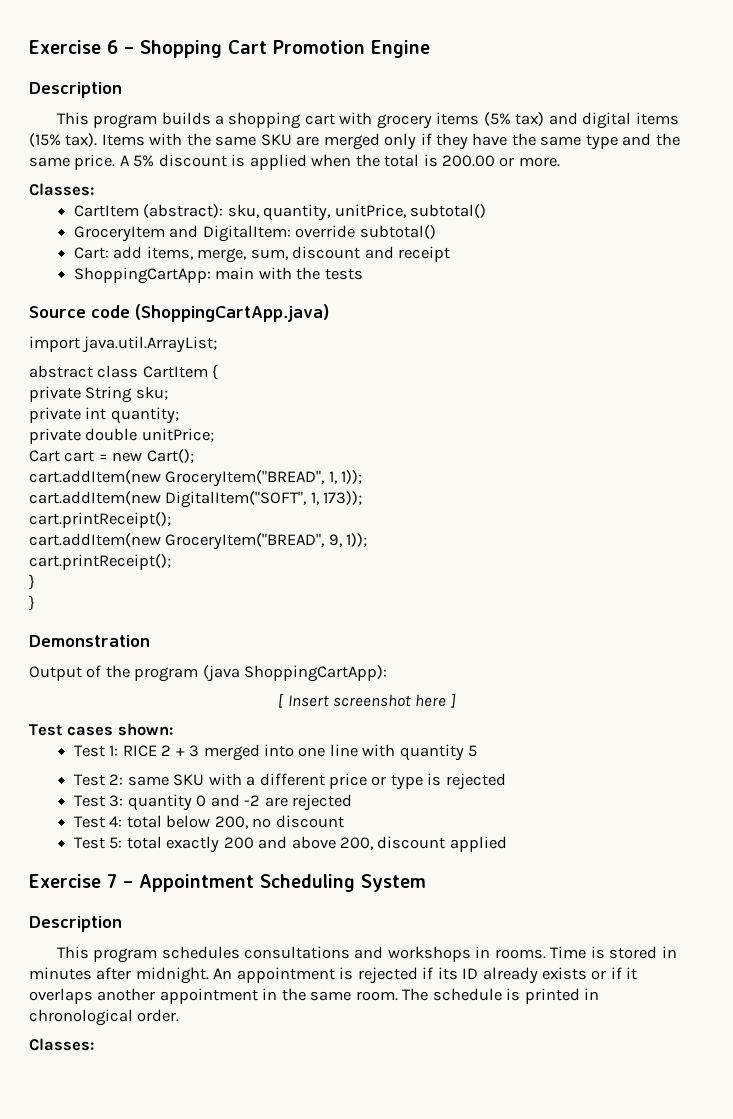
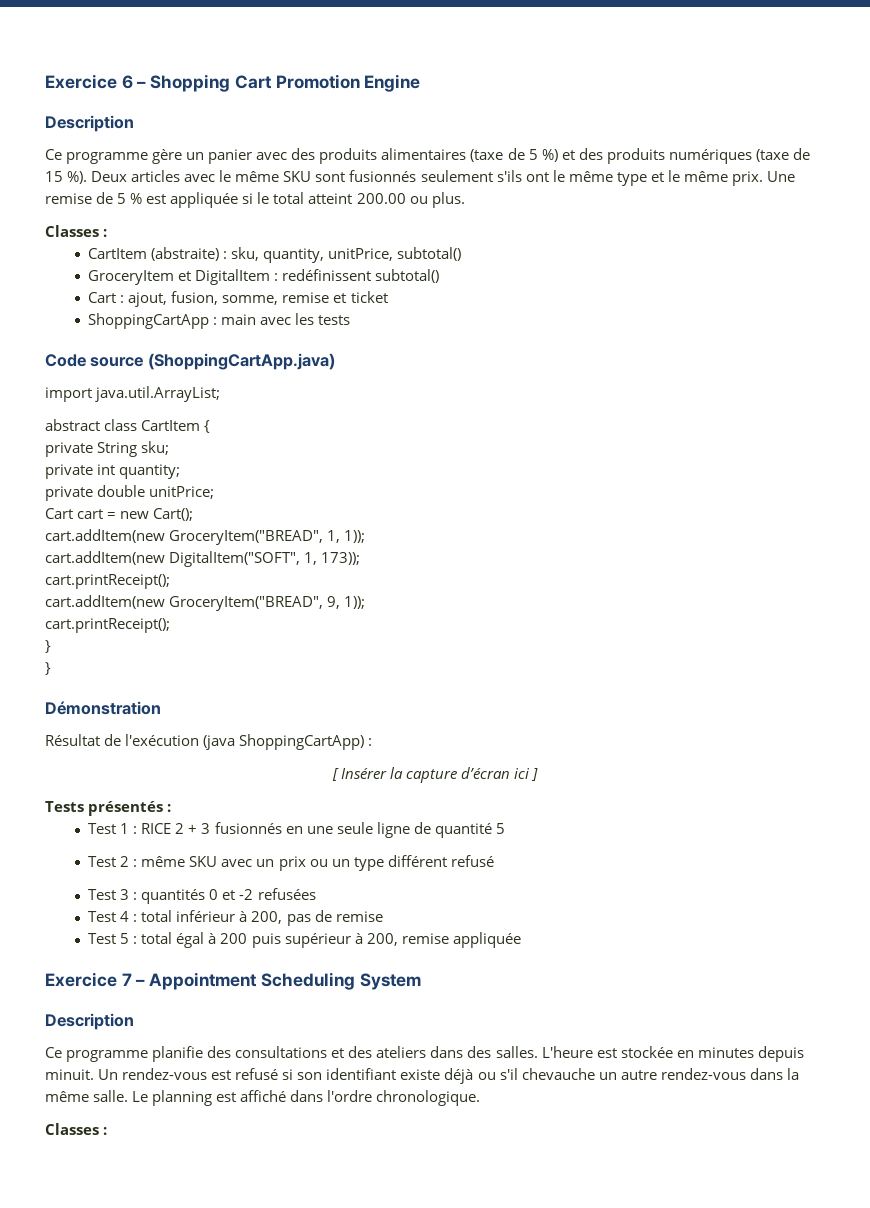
- Exercise 6 – Shopping Cart Promotion Engine
+ Exercice 6 – Shopping Cart Promotion Engine
- This program builds a shopping cart with grocery items (5% tax) and digital items (15% tax). Items with the same SKU are merged only if they have the same type and the same price. A 5% discount is applied when the total is 200.00 or more.
- Classes:
- CartItem (abstract): sku, quantity, unitPrice, subtotal()
+ Ce programme gère un panier avec des produits alimentaires (taxe de 5 %) et des produits numériques (taxe de 15 %). Deux articles avec le même SKU sont fusionnés seulement s'ils ont le même type et le même prix. Une remise de 5 % est appliquée si le total atteint 200.00 ou plus.
+ Classes :
+ CartItem (abstraite) : sku, quantity, unitPrice, subtotal()
- GroceryItem and DigitalItem: override subtotal()
- Cart: add items, merge, sum, discount and receipt
- ShoppingCartApp: main with the tests
+ GroceryItem et DigitalItem : redéfinissent subtotal()
+ Cart : ajout, fusion, somme, remise et ticket
+ ShoppingCartApp : main avec les tests
- Source code (ShoppingCartApp.java)
+ Code source (ShoppingCartApp.java)
- Demonstration
- Output of the program (java ShoppingCartApp):
- [ Insert screenshot here ]
- Test cases shown:
- Test 1: RICE 2 + 3 merged into one line with quantity 5
- Test 2: same SKU with a different price or type is rejected
- Test 3: quantity 0 and -2 are rejected
- Test 4: total below 200, no discount
- Test 5: total exactly 200 and above 200, discount applied
- Exercise 7 – Appointment Scheduling System
+ Démonstration
+ Résultat de l'exécution (java ShoppingCartApp) :
+ [ Insérer la capture d’écran ici ]
+ Tests présentés :
+ Test 1 : RICE 2 + 3 fusionnés en une seule ligne de quantité 5
+ Test 2 : même SKU avec un prix ou un type différent refusé
+ Test 3 : quantités 0 et -2 refusées
+ Test 4 : total inférieur à 200, pas de remise
+ Test 5 : total égal à 200 puis supérieur à 200, remise appliquée
+ Exercice 7 – Appointment Scheduling System
- This program schedules consultations and workshops in rooms. Time is stored in minutes after midnight. An appointment is rejected if its ID already exists or if it overlaps another appointment in the same room. The schedule is printed in chronological order.
- Classes:
+ Ce programme planifie des consultations et des ateliers dans des salles. L'heure est stockée en minutes depuis minuit. Un rendez-vous est refusé si son identifiant existe déjà ou s'il chevauche un autre rendez-vous dans la même salle. Le planning est affiché dans l'ordre chronologique.
+ Classes :

